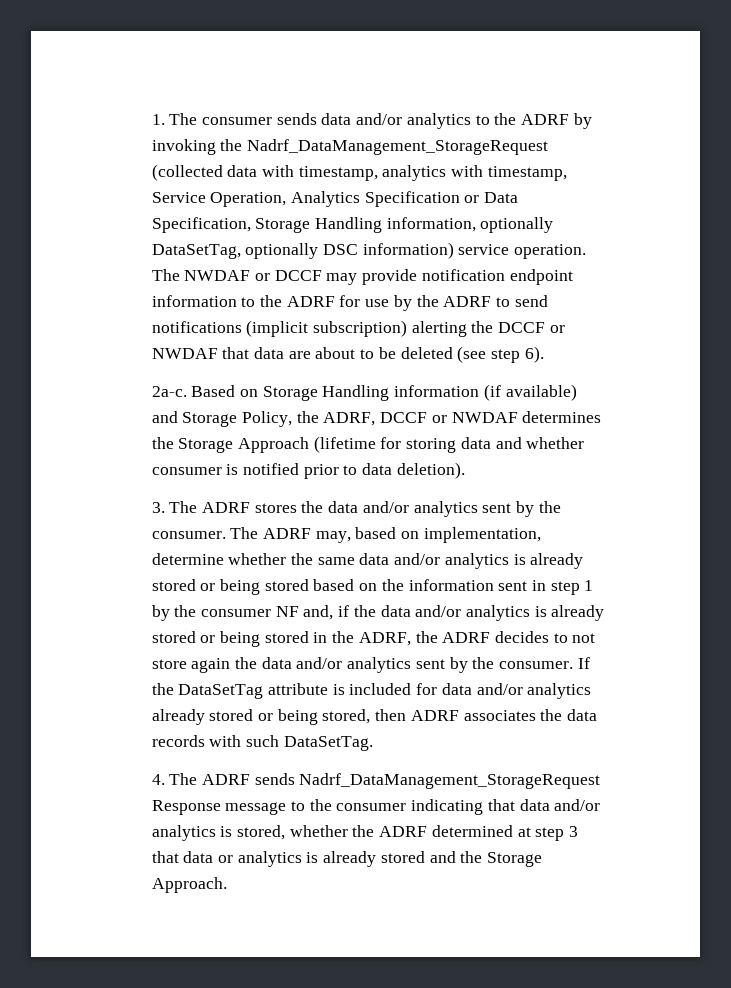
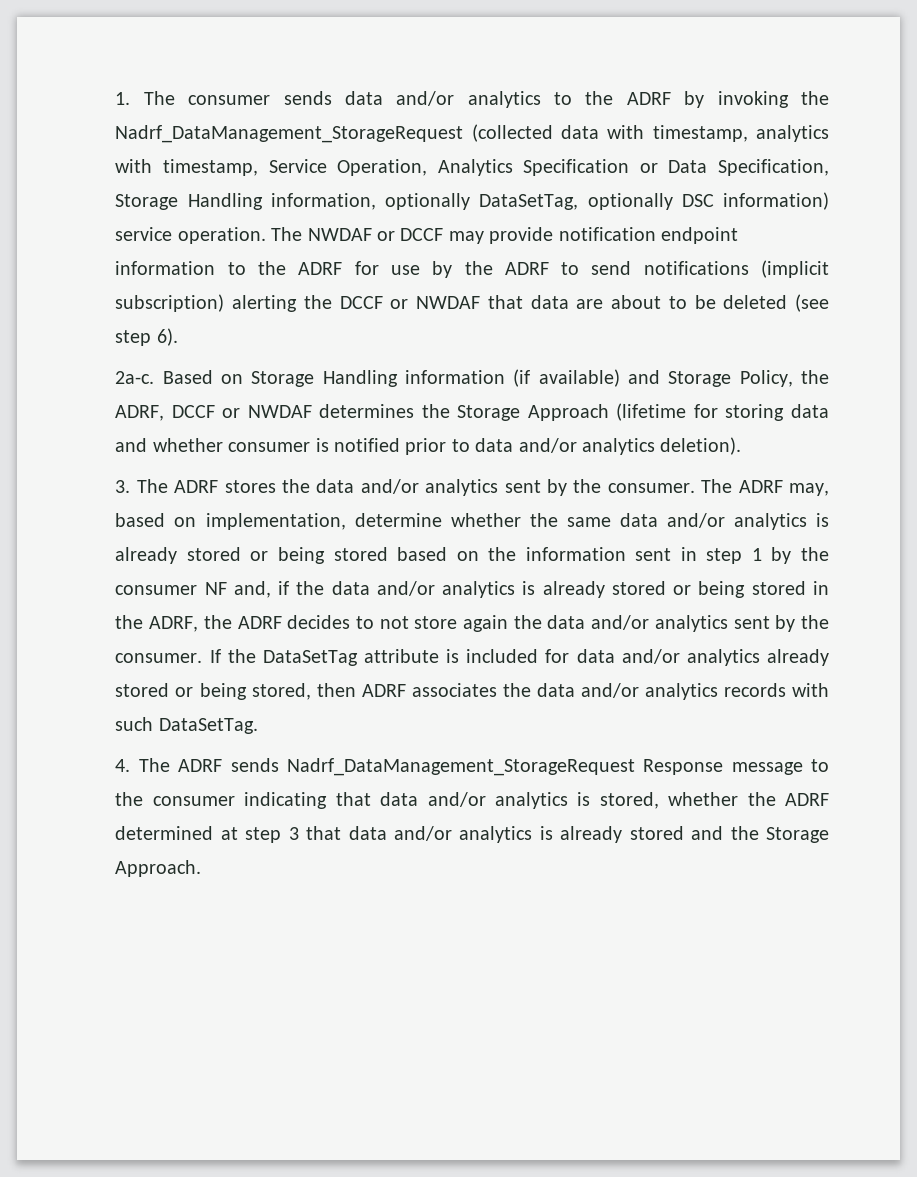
- Based on Storage Handling information (if available) and Storage Policy, the ADRF, DCCF or NWDAF determines the Storage Approach (lifetime for storing data and whether consumer is notified prior to data deletion).
+ Based on Storage Handling information (if available) and Storage Policy, the ADRF, DCCF or NWDAF determines the Storage Approach (lifetime for storing data and whether consumer is notified prior to data and/or analytics deletion).
- If the DataSetTag attribute is included for data and/or analytics already stored or being stored, then ADRF associates the data records with such DataSetTag.
+ If the DataSetTag attribute is included for data and/or analytics already stored or being stored, then ADRF associates the data and/or analytics records with such DataSetTag.
- 4. The ADRF sends Nadrf_DataManagement_StorageRequest Response message to the consumer indicating that data and/or analytics is stored, whether the ADRF determined at step 3 that data or analytics is already stored and the Storage Approach.
+ 4. The ADRF sends Nadrf_DataManagement_StorageRequest Response message to the consumer indicating that data and/or analytics is stored, whether the ADRF determined at step 3 that data and/or analytics is already stored and the Storage Approach.

